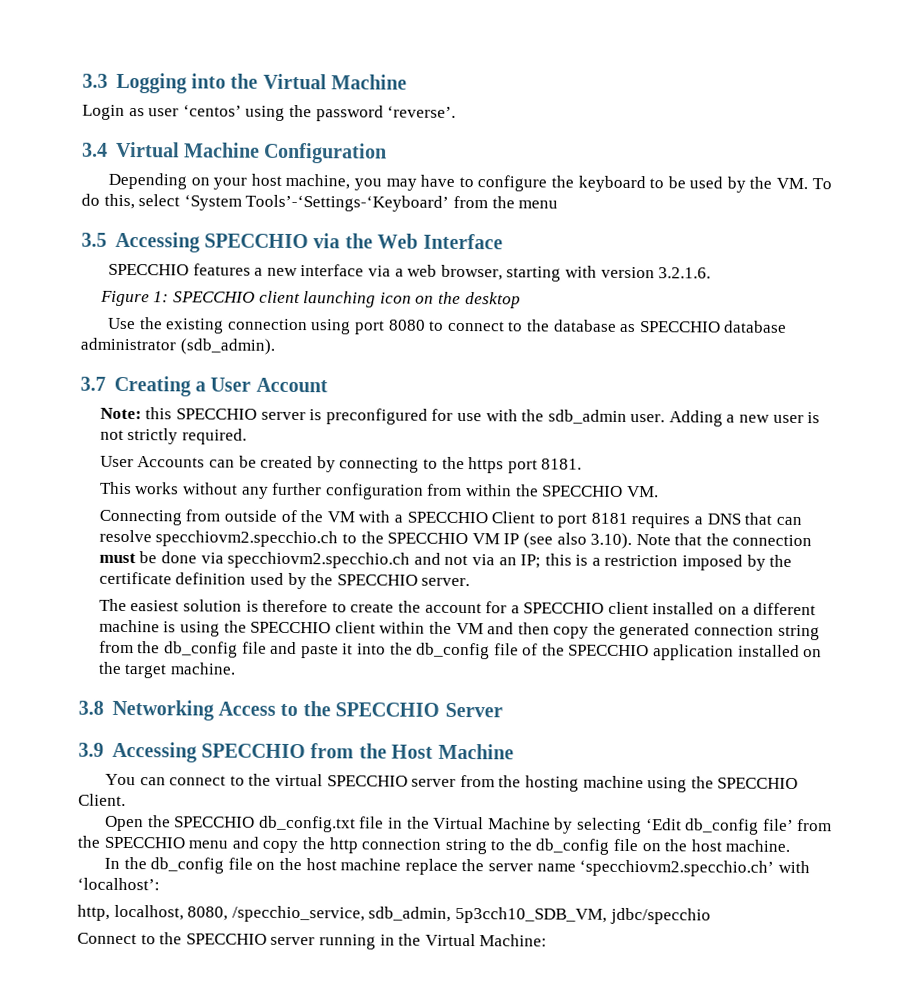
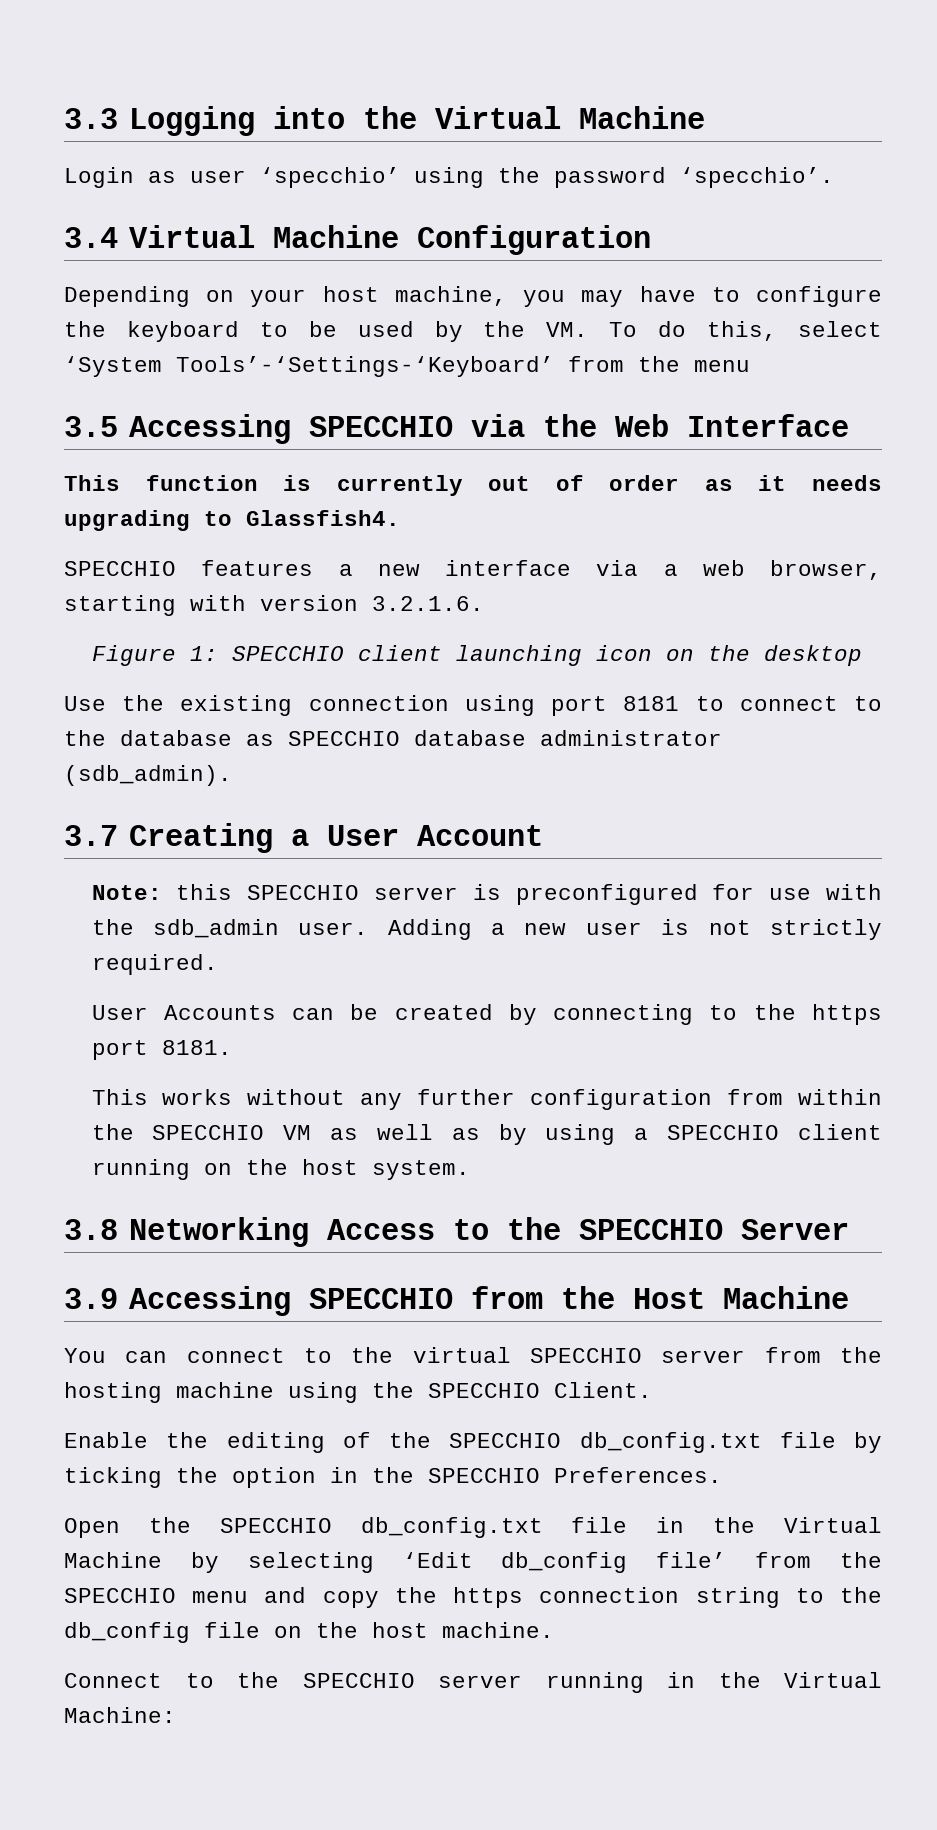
- Login as user ‘centos’ using the password ‘reverse’.
+ Login as user ‘specchio’ using the password ‘specchio’.
+ This function is currently out of order as it needs upgrading to Glassfish4.
- Use the existing connection using port 8080 to connect to the database as SPECCHIO database administrator (sdb_admin).
+ Use the existing connection using port 8181 to connect to the database as SPECCHIO database administrator (sdb_admin).
- This works without any further configuration from within the SPECCHIO VM.
- Connecting from outside of the VM with a SPECCHIO Client to port 8181 requires a DNS that can resolve specchiovm2.specchio.ch to the SPECCHIO VM IP (see also 3.10). Note that the connection must be done via specchiovm2.specchio.ch and not via an IP; this is a restriction imposed by the certificate definition used by the SPECCHIO server.
- The easiest solution is therefore to create the account for a SPECCHIO client installed on a different machine is using the SPECCHIO client within the VM and then copy the generated connection string from the db_config file and paste it into the db_config file of the SPECCHIO application installed on the target machine.
+ This works without any further configuration from within the SPECCHIO VM as well as by using a SPECCHIO client running on the host system.
+ Enable the editing of the SPECCHIO db_config.txt file by ticking the option in the SPECCHIO Preferences.
- Open the SPECCHIO db_config.txt file in the Virtual Machine by selecting ‘Edit db_config file’ from the SPECCHIO menu and copy the http connection string to the db_config file on the host machine.
+ Open the SPECCHIO db_config.txt file in the Virtual Machine by selecting ‘Edit db_config file’ from the SPECCHIO menu and copy the https connection string to the db_config file on the host machine.
- In the db_config file on the host machine replace the server name ‘specchiovm2.specchio.ch’ with ‘localhost’:
- http, localhost, 8080, /specchio_service, sdb_admin, 5p3cch10_SDB_VM, jdbc/specchio

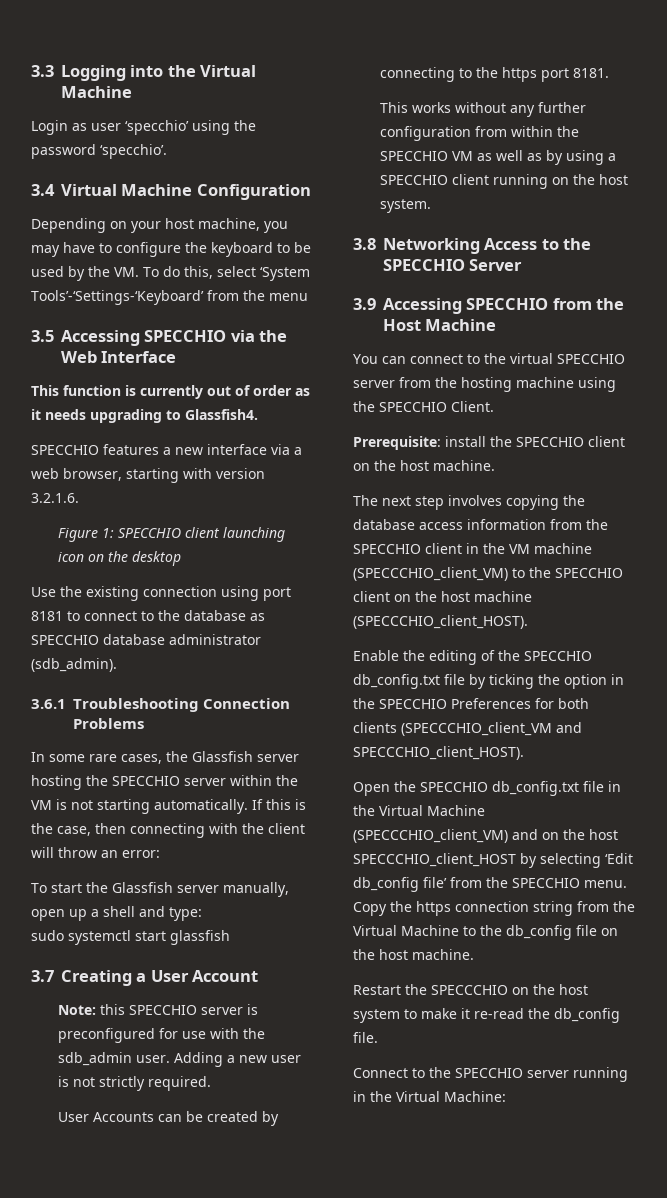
+ 3.6.1 Troubleshooting Connection Problems
+ In some rare cases, the Glassfish server hosting the SPECCHIO server within the VM is not starting automatically. If this is the case, then connecting with the client will throw an error:
+ To start the Glassfish server manually, open up a shell and type:
+ sudo systemctl start glassfish
+ Prerequisite: install the SPECCHIO client on the host machine.
+ The next step involves copying the database access information from the SPECCHIO client in the VM machine (SPECCCHIO_client_VM) to the SPECCHIO client on the host machine (SPECCCHIO_client_HOST).
- Enable the editing of the SPECCHIO db_config.txt file by ticking the option in the SPECCHIO Preferences.
+ Enable the editing of the SPECCHIO db_config.txt file by ticking the option in the SPECCHIO Preferences for both clients (SPECCCHIO_client_VM and SPECCCHIO_client_HOST).
- Open the SPECCHIO db_config.txt file in the Virtual Machine by selecting ‘Edit db_config file’ from the SPECCHIO menu and copy the https connection string to the db_config file on the host machine.
+ Open the SPECCHIO db_config.txt file in the Virtual Machine (SPECCCHIO_client_VM) and on the host SPECCCHIO_client_HOST by selecting ‘Edit db_config file’ from the SPECCHIO menu. Copy the https connection string from the Virtual Machine to the db_config file on the host machine.
+ Restart the SPECCCHIO on the host system to make it re-read the db_config file.

